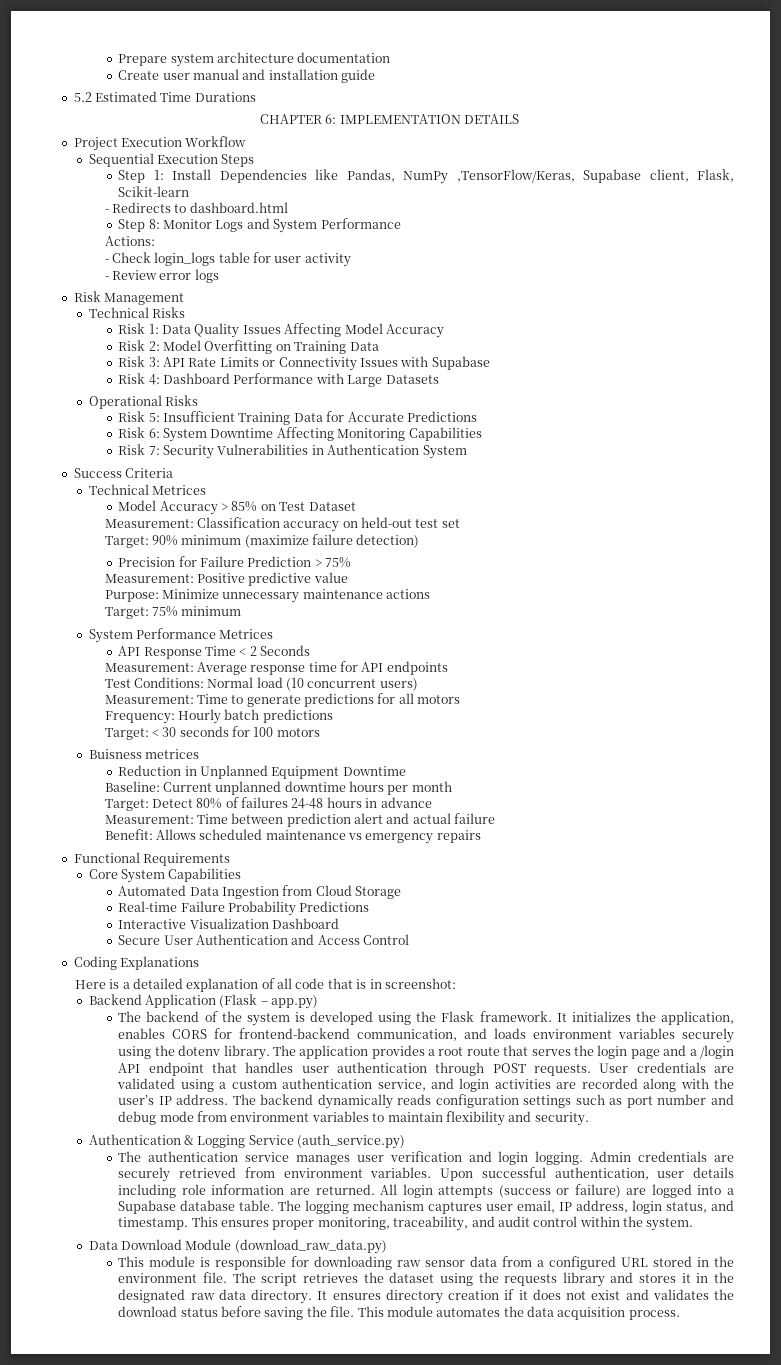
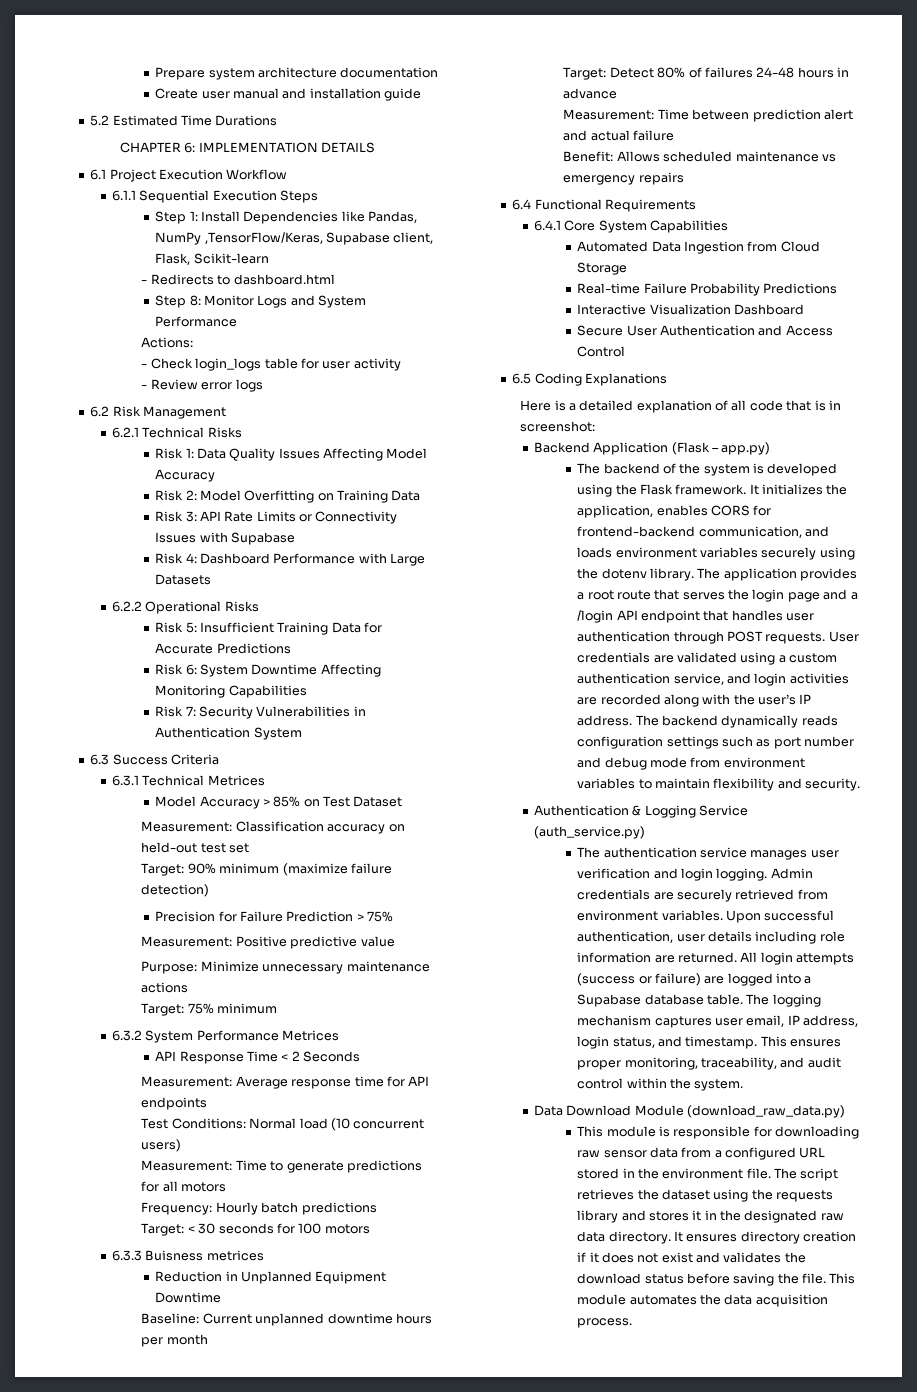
- Project Execution Workflow
+ 6.1 Project Execution Workflow
- Sequential Execution Steps
+ 6.1.1 Sequential Execution Steps
- Risk Management
+ 6.2 Risk Management
- Technical Risks
+ 6.2.1 Technical Risks
- Operational Risks
+ 6.2.2 Operational Risks
- Success Criteria
+ 6.3 Success Criteria
- Technical Metrices
+ 6.3.1 Technical Metrices
- System Performance Metrices
+ 6.3.2 System Performance Metrices
- Buisness metrices
+ 6.3.3 Buisness metrices
- Functional Requirements
+ 6.4 Functional Requirements
- Core System Capabilities
+ 6.4.1 Core System Capabilities
- Coding Explanations
+ 6.5 Coding Explanations

